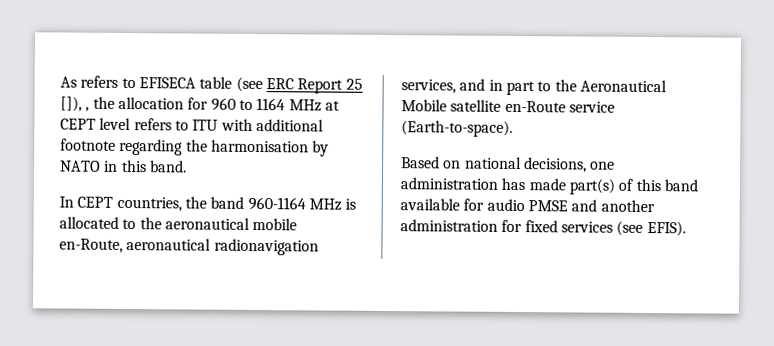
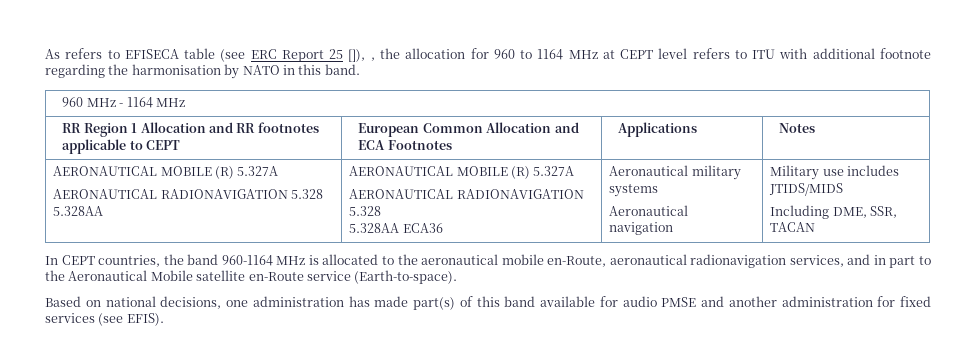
+ 960 MHz - 1164 MHz
+ RR Region 1 Allocation and RR footnotes applicable to CEPT | European Common Allocation and ECA Footnotes | Applications | Notes
+ AERONAUTICAL MOBILE (R) 5.327A
+ AERONAUTICAL RADIONAVIGATION 5.328 5.328AA | AERONAUTICAL MOBILE (R) 5.327A
+ AERONAUTICAL RADIONAVIGATION 5.328
+ 5.328AA ECA36 | Aeronautical military systems
+ Aeronautical navigation | Military use includes JTIDS/MIDS
+ Including DME, SSR, TACAN

